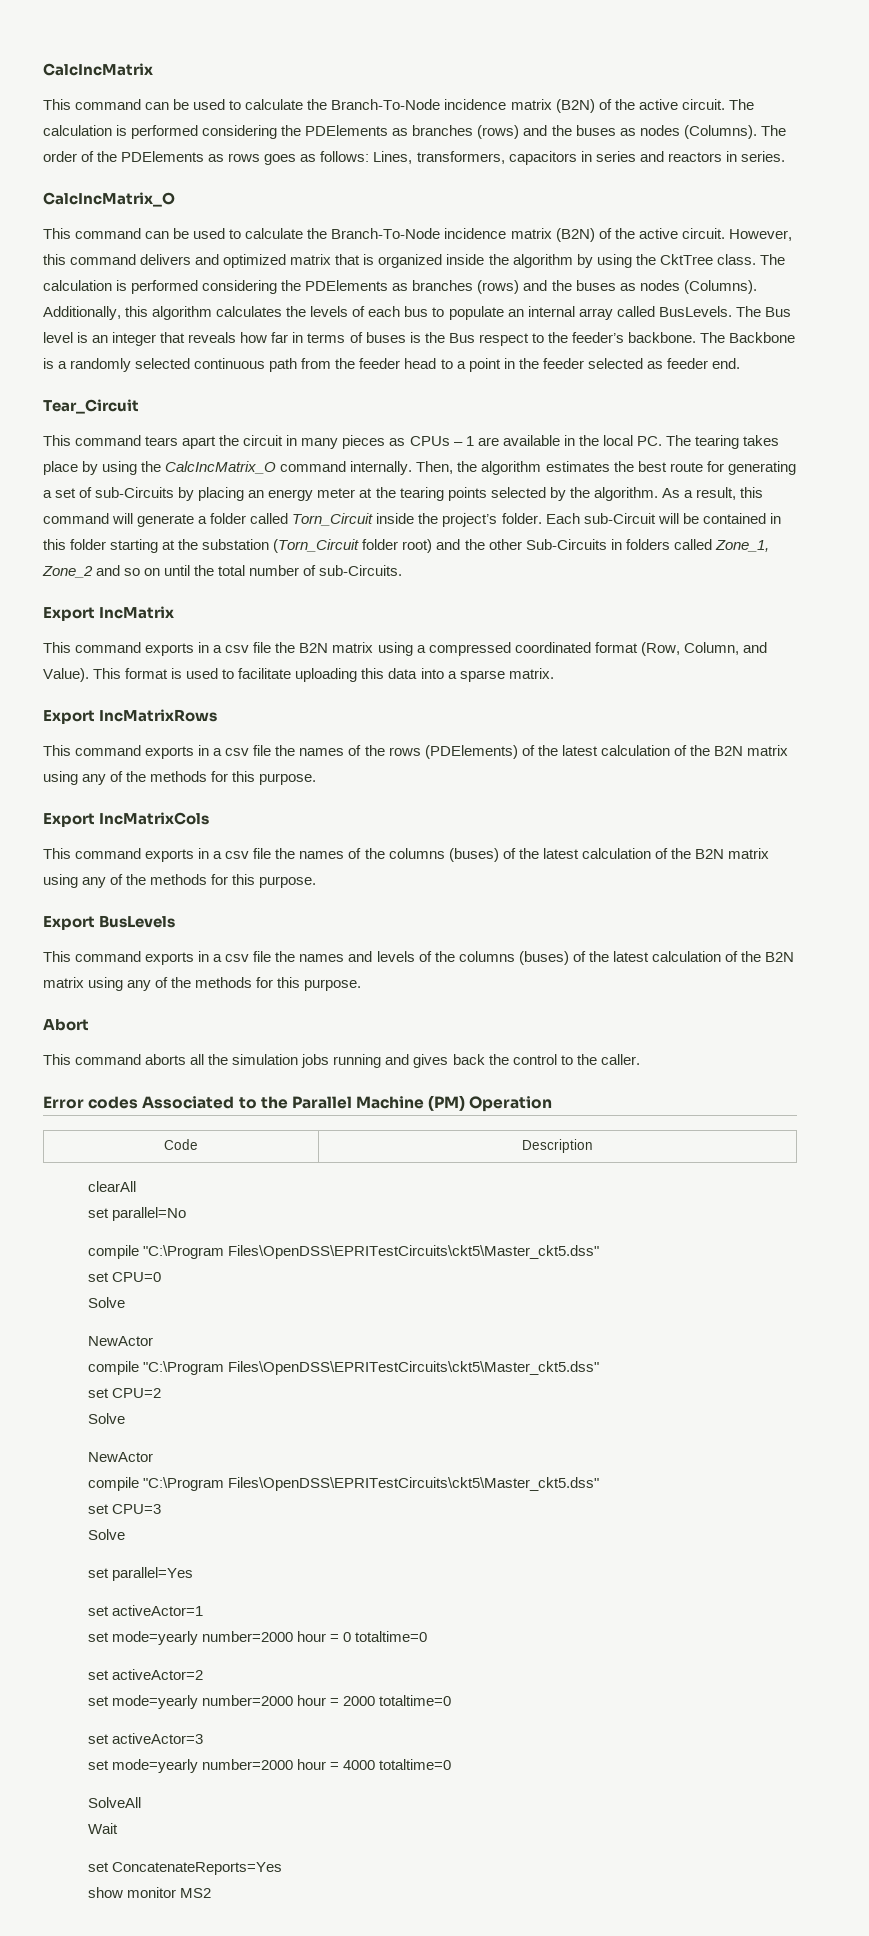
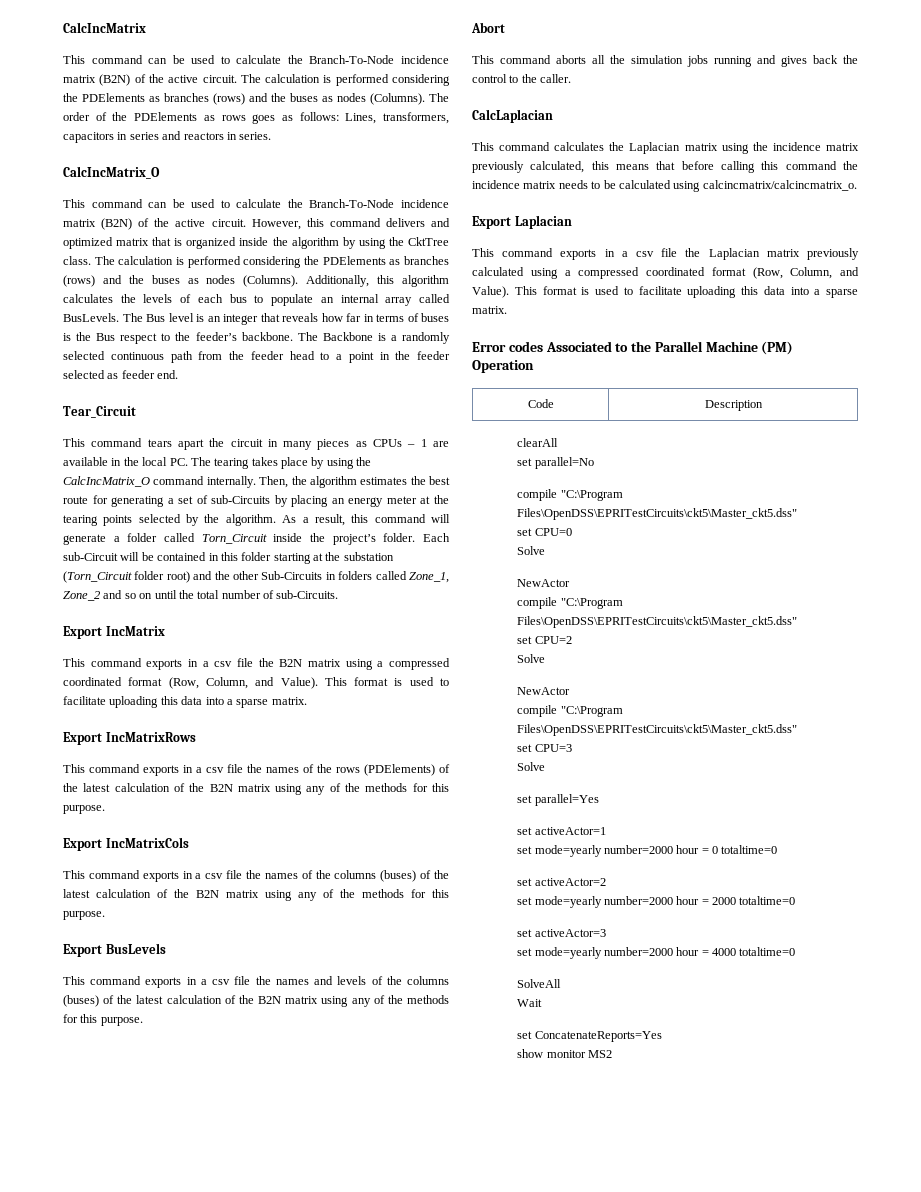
+ CalcLaplacian
+ This command calculates the Laplacian matrix using the incidence matrix previously calculated, this means that before calling this command the incidence matrix needs to be calculated using calcincmatrix/calcincmatrix_o.
+ Export Laplacian
+ This command exports in a csv file the Laplacian matrix previously calculated using a compressed coordinated format (Row, Column, and Value). This format is used to facilitate uploading this data into a sparse matrix.

